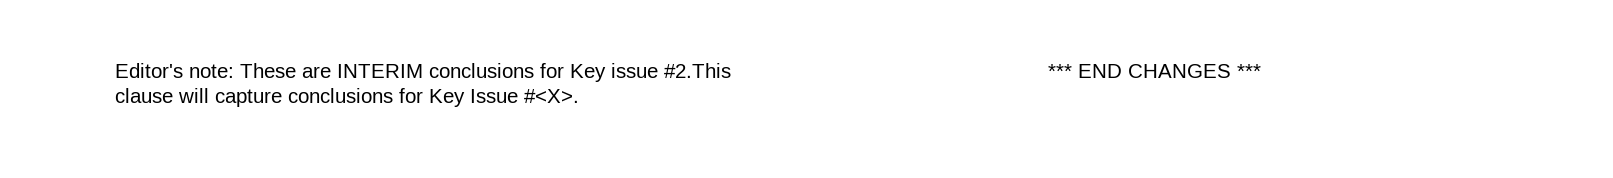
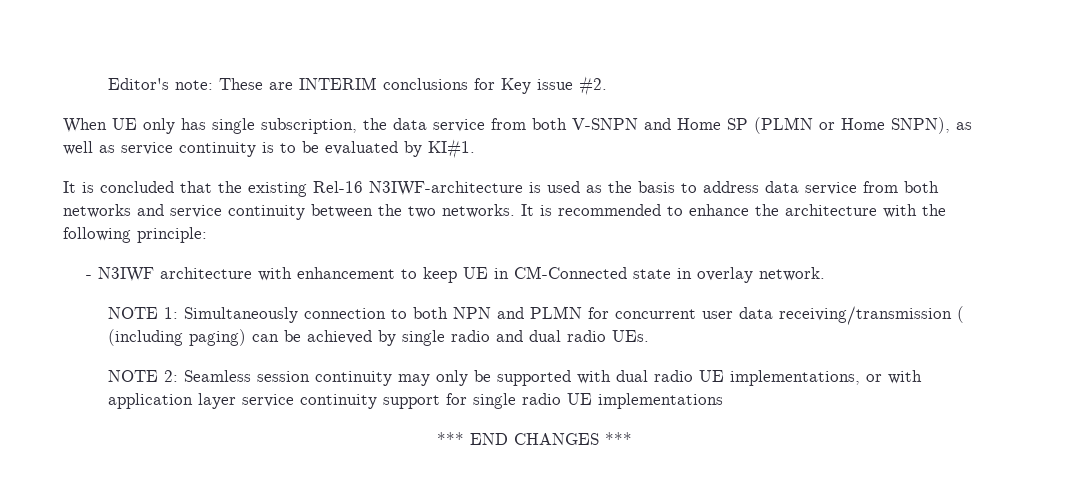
- Editor's note: These are INTERIM conclusions for Key issue #2.This clause will capture conclusions for Key Issue #<X>.
+ Editor's note: These are INTERIM conclusions for Key issue #2.
+ When UE only has single subscription, the data service from both V-SNPN and Home SP (PLMN or Home SNPN), as well as service continuity is to be evaluated by KI#1.
+ It is concluded that the existing Rel-16 N3IWF-architecture is used as the basis to address data service from both networks and service continuity between the two networks. It is recommended to enhance the architecture with the following principle:
+ - N3IWF architecture with enhancement to keep UE in CM-Connected state in overlay network.
+ NOTE 1: Simultaneously connection to both NPN and PLMN for concurrent user data receiving/transmission ( (including paging) can be achieved by single radio and dual radio UEs.
+ NOTE 2: Seamless session continuity may only be supported with dual radio UE implementations, or with application layer service continuity support for single radio UE implementations

